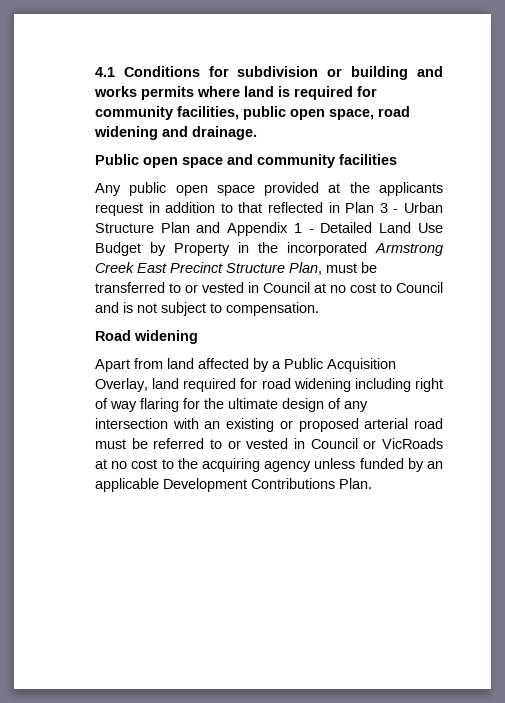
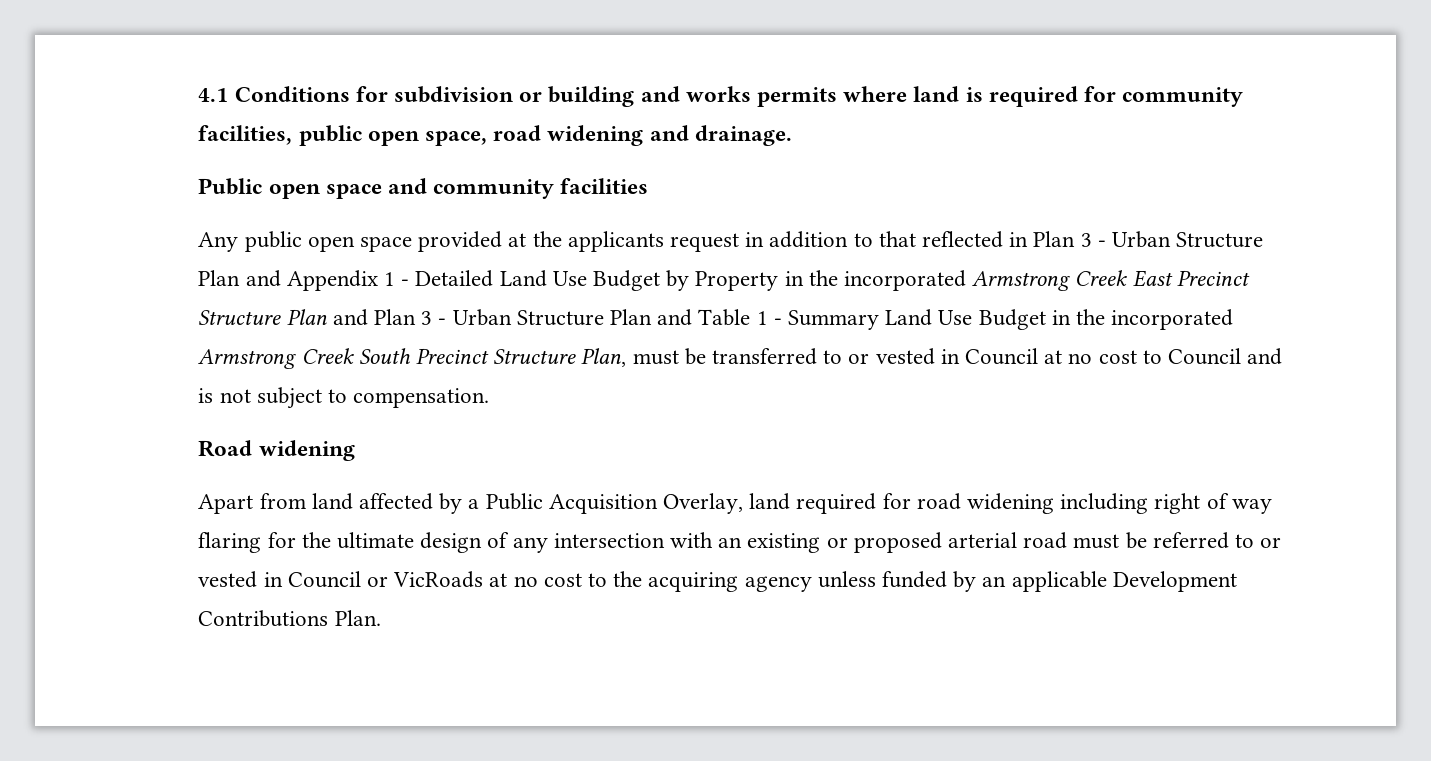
- Any public open space provided at the applicants request in addition to that reflected in Plan 3 - Urban Structure Plan and Appendix 1 - Detailed Land Use Budget by Property in the incorporated Armstrong Creek East Precinct Structure Plan, must be transferred to or vested in Council at no cost to Council and is not subject to compensation.
+ Any public open space provided at the applicants request in addition to that reflected in Plan 3 - Urban Structure Plan and Appendix 1 - Detailed Land Use Budget by Property in the incorporated Armstrong Creek East Precinct Structure Plan and Plan 3 - Urban Structure Plan and Table 1 - Summary Land Use Budget in the incorporated Armstrong Creek South Precinct Structure Plan, must be transferred to or vested in Council at no cost to Council and is not subject to compensation.

